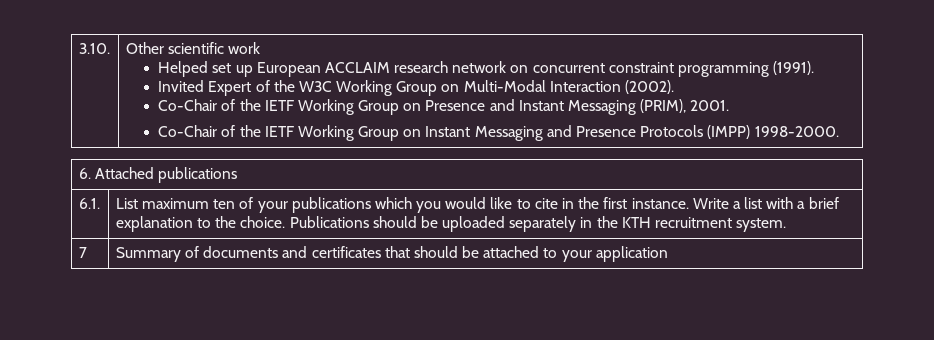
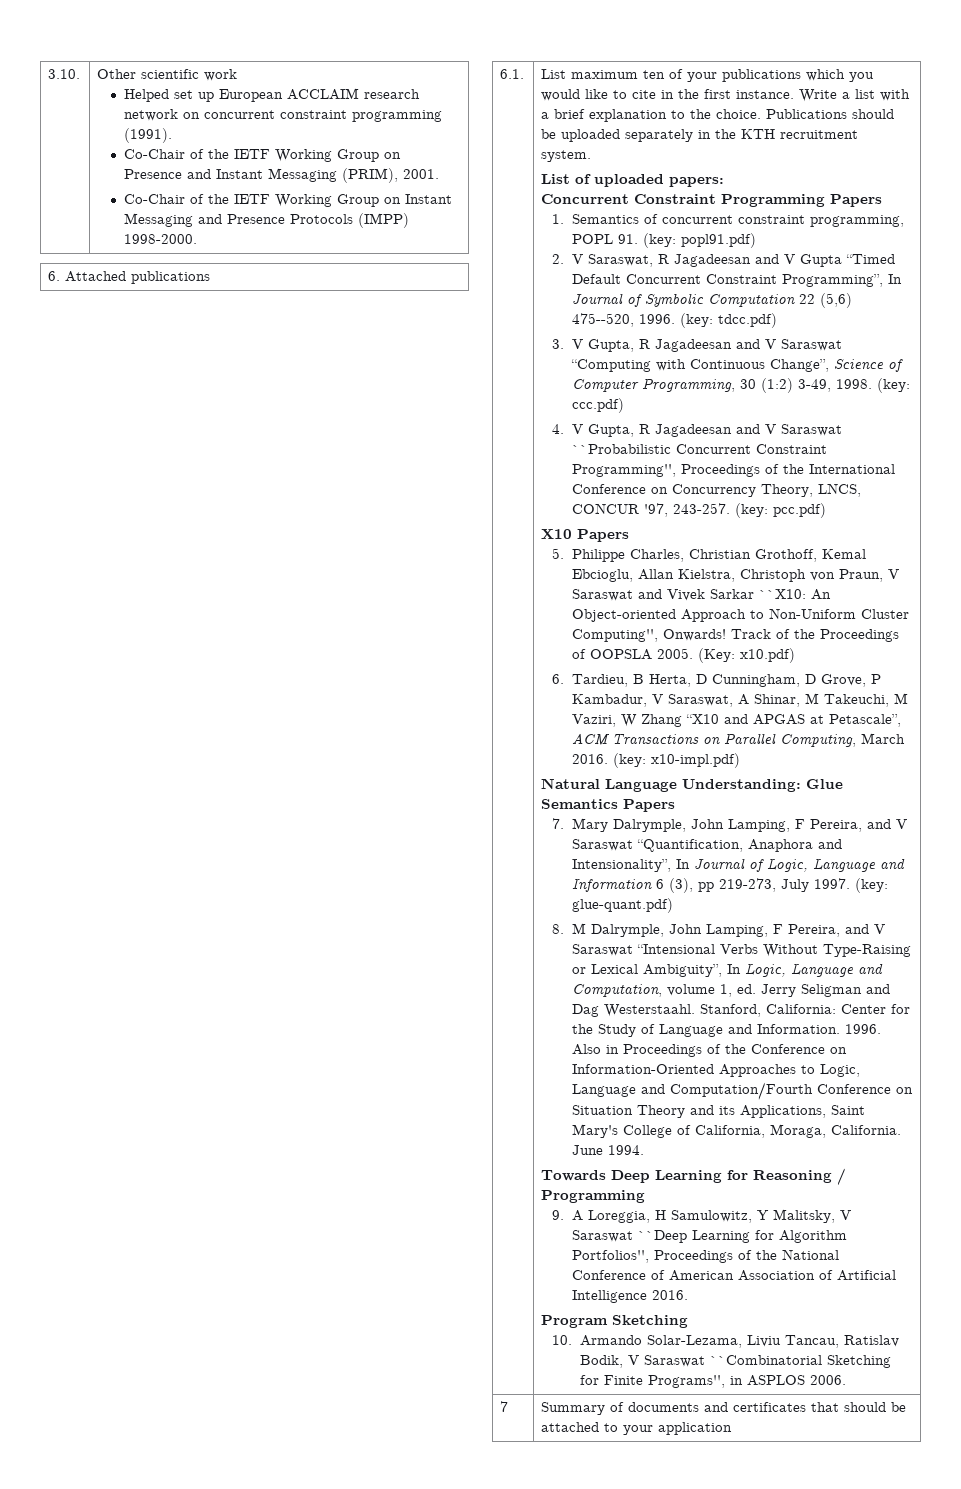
- Invited Expert of the W3C Working Group on Multi-Modal Interaction (2002).
+ List of uploaded papers:
+ Concurrent Constraint Programming Papers
+ 1. Semantics of concurrent constraint programming, POPL 91. (key: popl91.pdf)
+ 2. V Saraswat, R Jagadeesan and V Gupta “Timed Default Concurrent Constraint Programming”, In Journal of Symbolic Computation 22 (5,6) 475--520, 1996. (key: tdcc.pdf)
+ 3. V Gupta, R Jagadeesan and V Saraswat “Computing with Continuous Change”, Science of Computer Programming, 30 (1:2) 3-49, 1998. (key: ccc.pdf)
+ 4. V Gupta, R Jagadeesan and V Saraswat ``Probabilistic Concurrent Constraint Programming'', Proceedings of the International Conference on Concurrency Theory, LNCS, CONCUR '97, 243-257. (key: pcc.pdf)
+ X10 Papers
+ 5. Philippe Charles, Christian Grothoff, Kemal Ebcioglu, Allan Kielstra, Christoph von Praun, V Saraswat and Vivek Sarkar ``X10: An Object-oriented Approach to Non-Uniform Cluster Computing'', Onwards! Track of the Proceedings of OOPSLA 2005. (Key: x10.pdf)
+ 6. Tardieu, B Herta, D Cunningham, D Grove, P Kambadur, V Saraswat, A Shinar, M Takeuchi, M Vaziri, W Zhang “X10 and APGAS at Petascale”, ACM Transactions on Parallel Computing, March 2016. (key: x10-impl.pdf)
+ Natural Language Understanding: Glue Semantics Papers
+ 7. Mary Dalrymple, John Lamping, F Pereira, and V Saraswat “Quantification, Anaphora and Intensionality”, In Journal of Logic, Language and Information 6 (3), pp 219-273, July 1997. (key: glue-quant.pdf)
+ 8. M Dalrymple, John Lamping, F Pereira, and V Saraswat “Intensional Verbs Without Type-Raising or Lexical Ambiguity”, In Logic, Language and Computation, volume 1, ed. Jerry Seligman and Dag Westerstaahl. Stanford, California: Center for the Study of Language and Information. 1996. Also in Proceedings of the Conference on Information-Oriented Approaches to Logic, Language and Computation/Fourth Conference on Situation Theory and its Applications, Saint Mary's College of California, Moraga, California. June 1994.
+ Towards Deep Learning for Reasoning / Programming
+ 9. A Loreggia, H Samulowitz, Y Malitsky, V Saraswat ``Deep Learning for Algorithm Portfolios'', Proceedings of the National Conference of American Association of Artificial Intelligence 2016.
+ Program Sketching
+ 10. Armando Solar-Lezama, Liviu Tancau, Ratislav Bodik, V Saraswat ``Combinatorial Sketching for Finite Programs'', in ASPLOS 2006.

